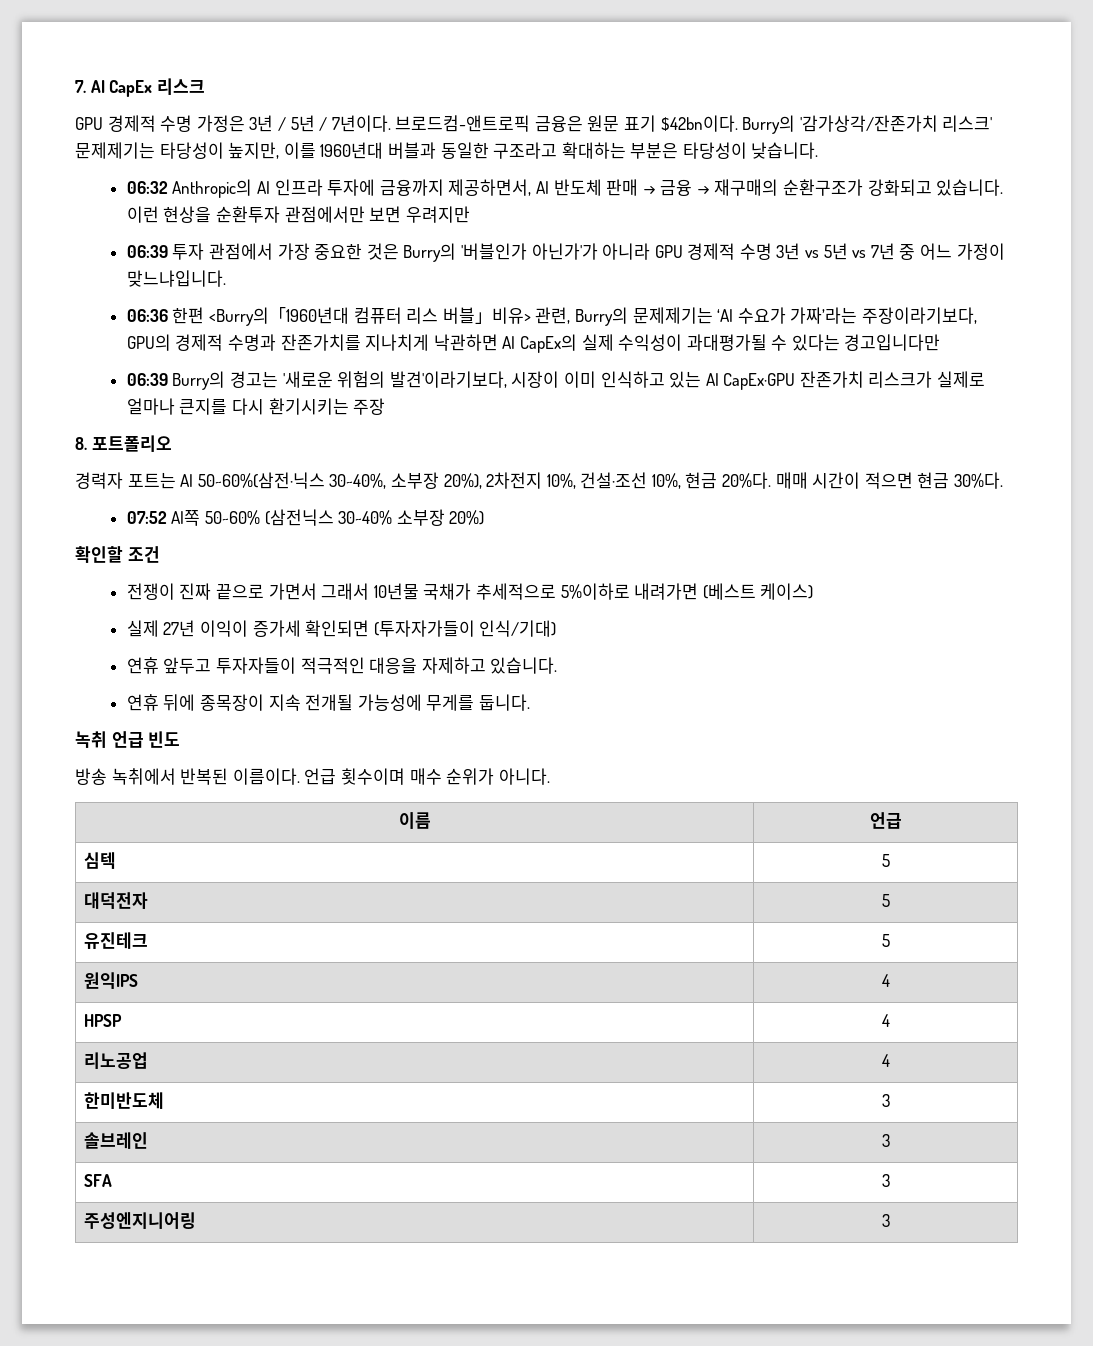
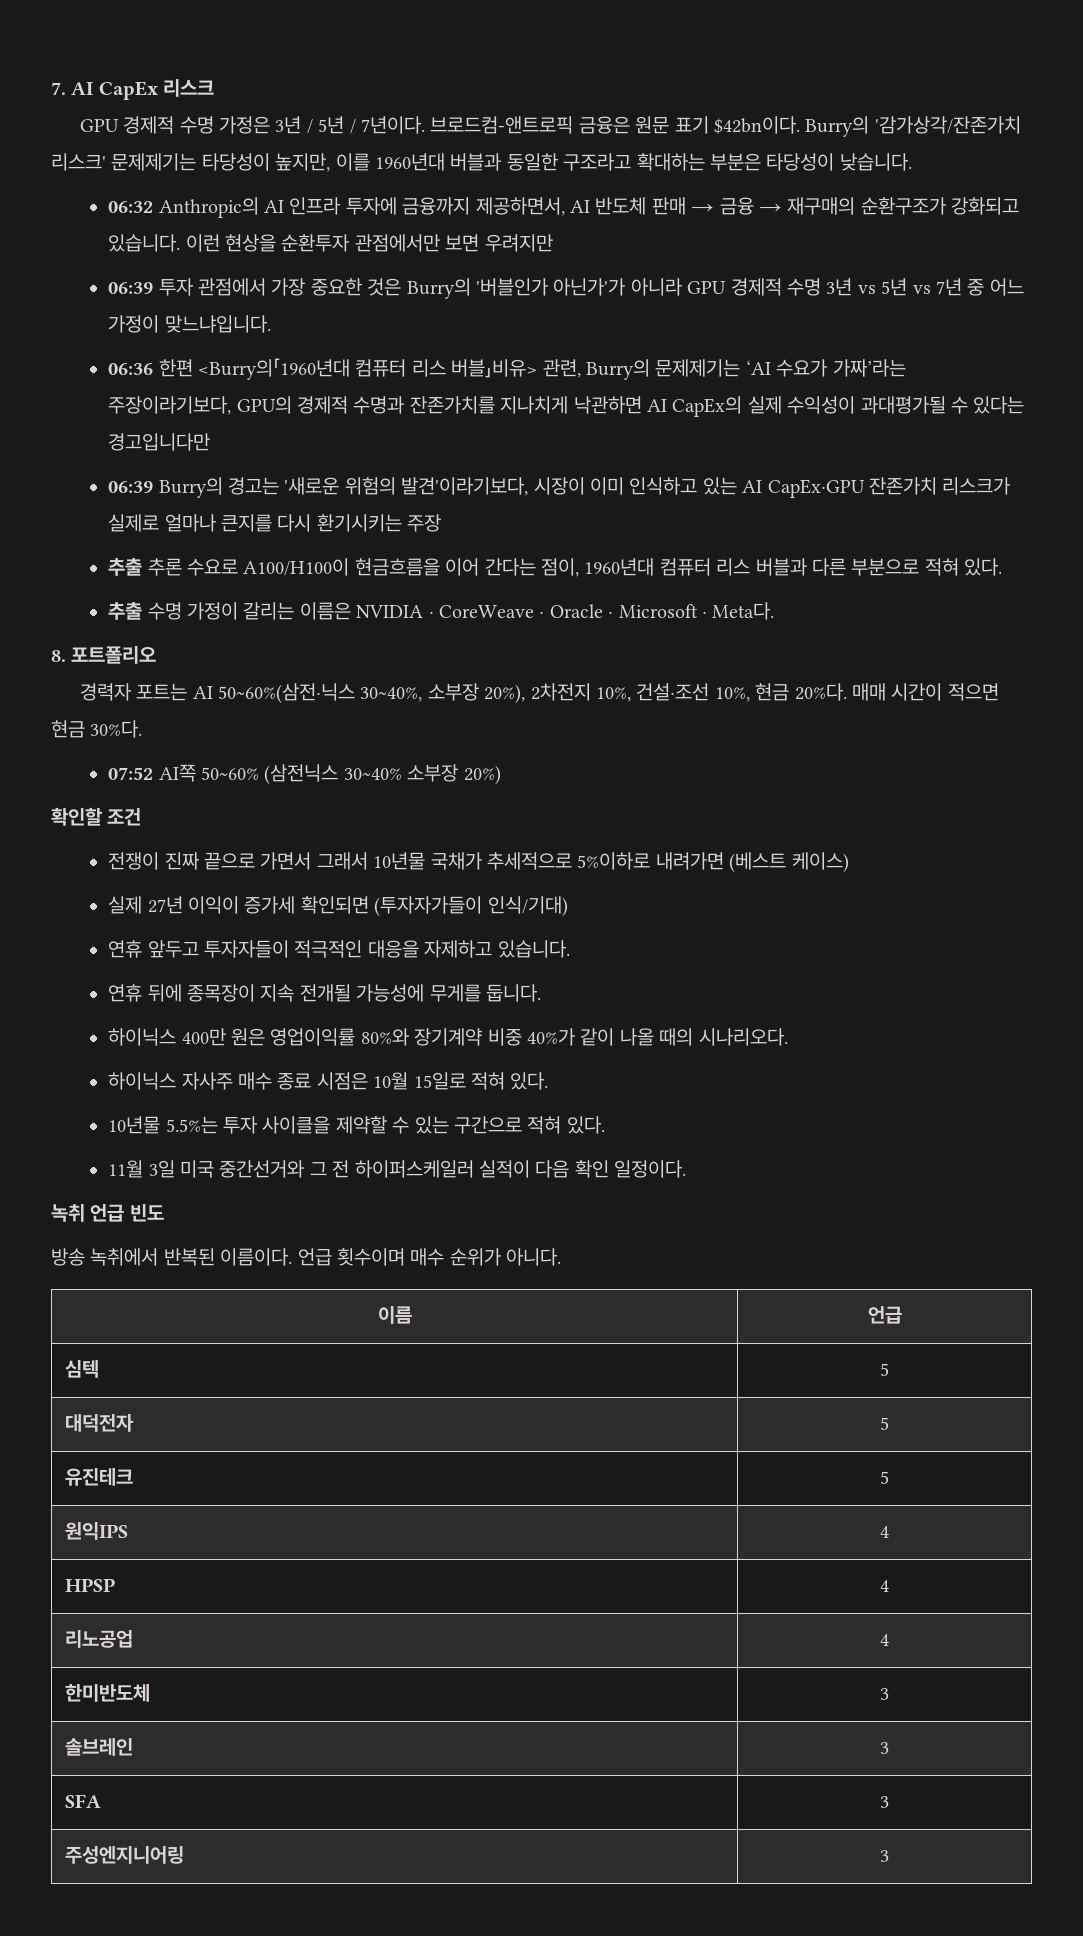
+ 추출 추론 수요로 A100/H100이 현금흐름을 이어 간다는 점이, 1960년대 컴퓨터 리스 버블과 다른 부분으로 적혀 있다.
+ 추출 수명 가정이 갈리는 이름은 NVIDIA · CoreWeave · Oracle · Microsoft · Meta다.
+ 하이닉스 400만 원은 영업이익률 80%와 장기계약 비중 40%가 같이 나올 때의 시나리오다.
+ 하이닉스 자사주 매수 종료 시점은 10월 15일로 적혀 있다.
+ 10년물 5.5%는 투자 사이클을 제약할 수 있는 구간으로 적혀 있다.
+ 11월 3일 미국 중간선거와 그 전 하이퍼스케일러 실적이 다음 확인 일정이다.

